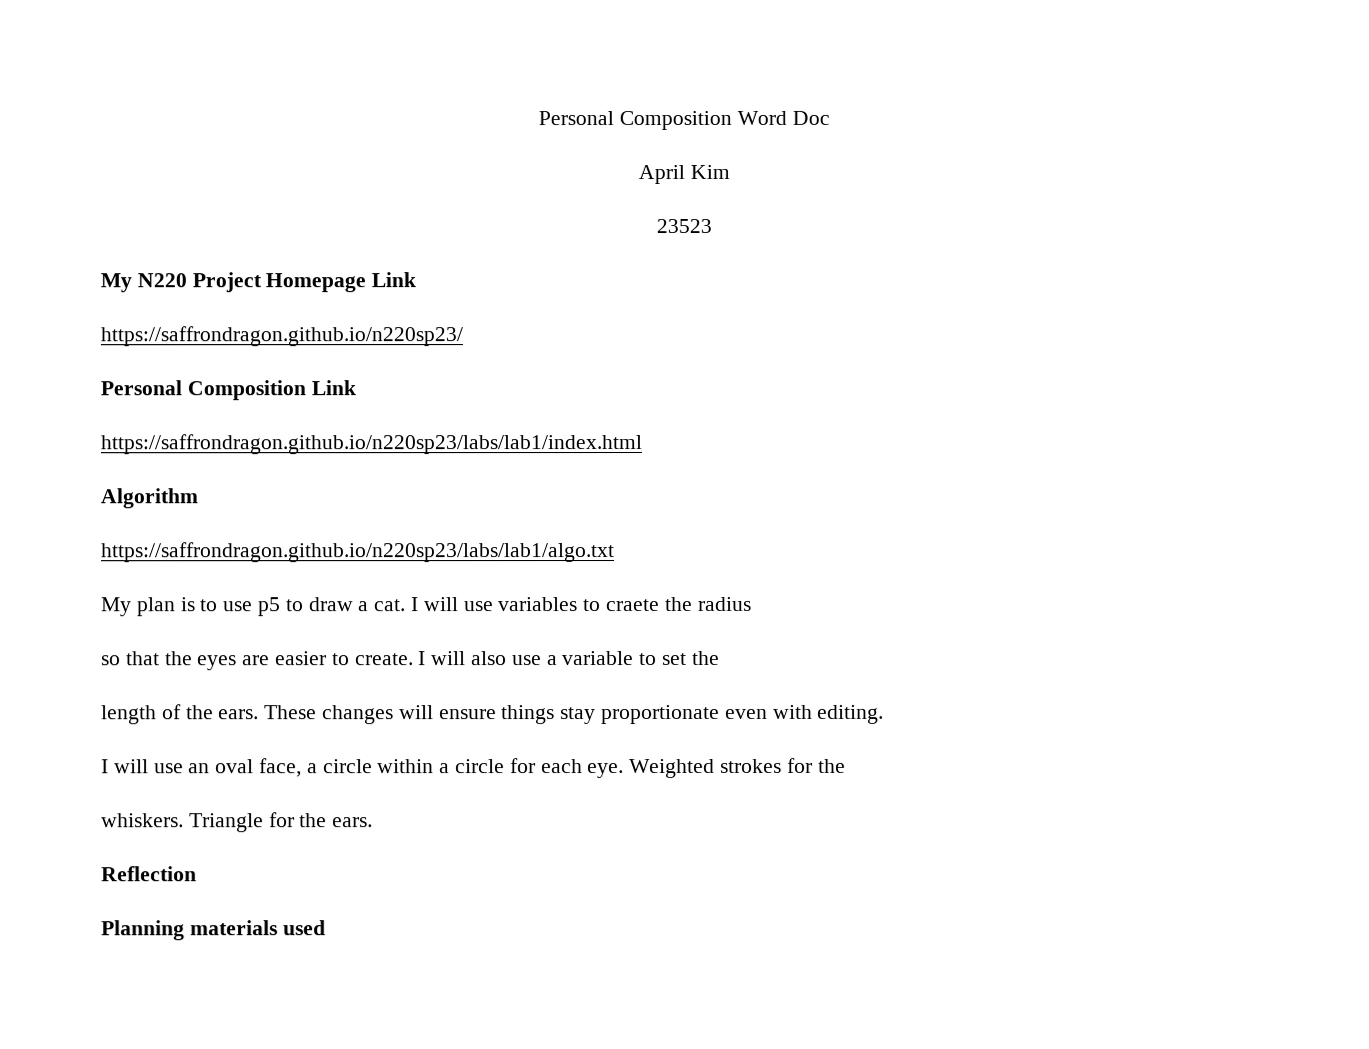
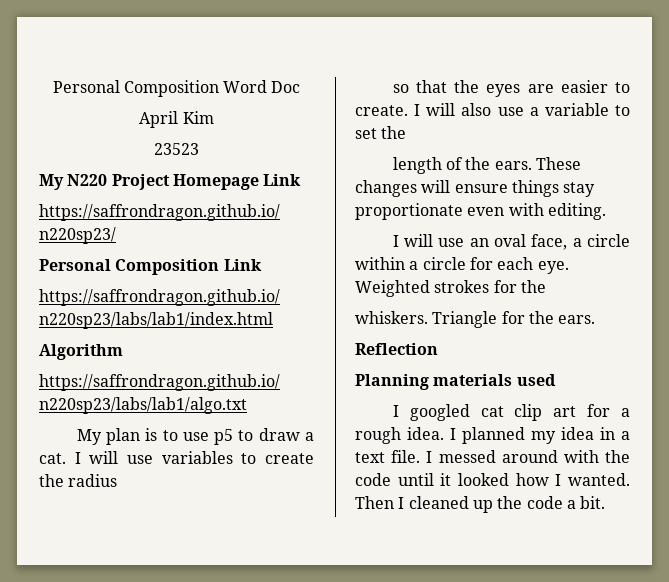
- I will use variables to craete the radius
+ I will use variables to create the radius
+ I googled cat clip art for a rough idea. I planned my idea in a text file. I messed around with the code until it looked how I wanted. Then I cleaned up the code a bit.

